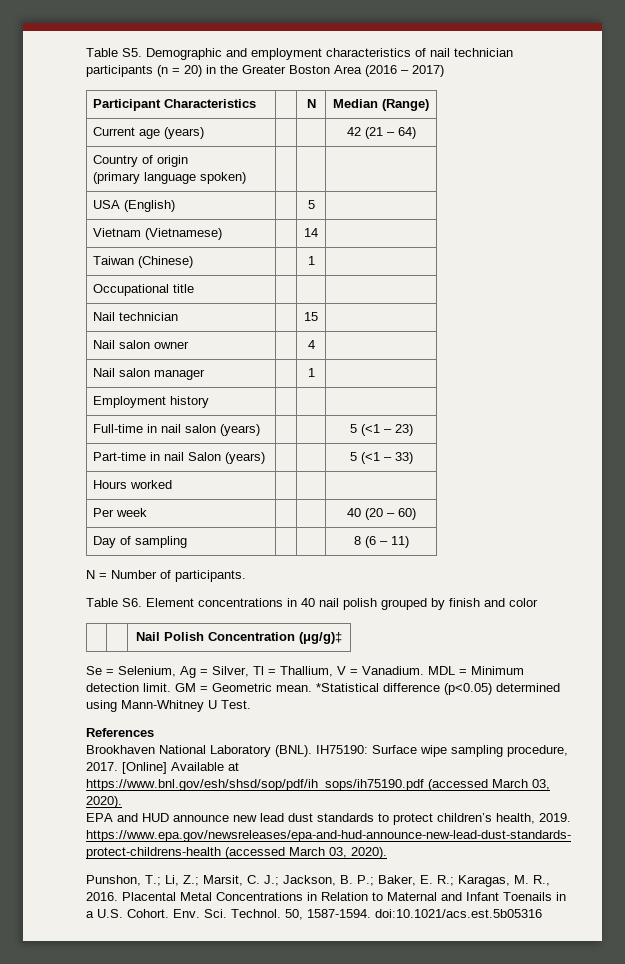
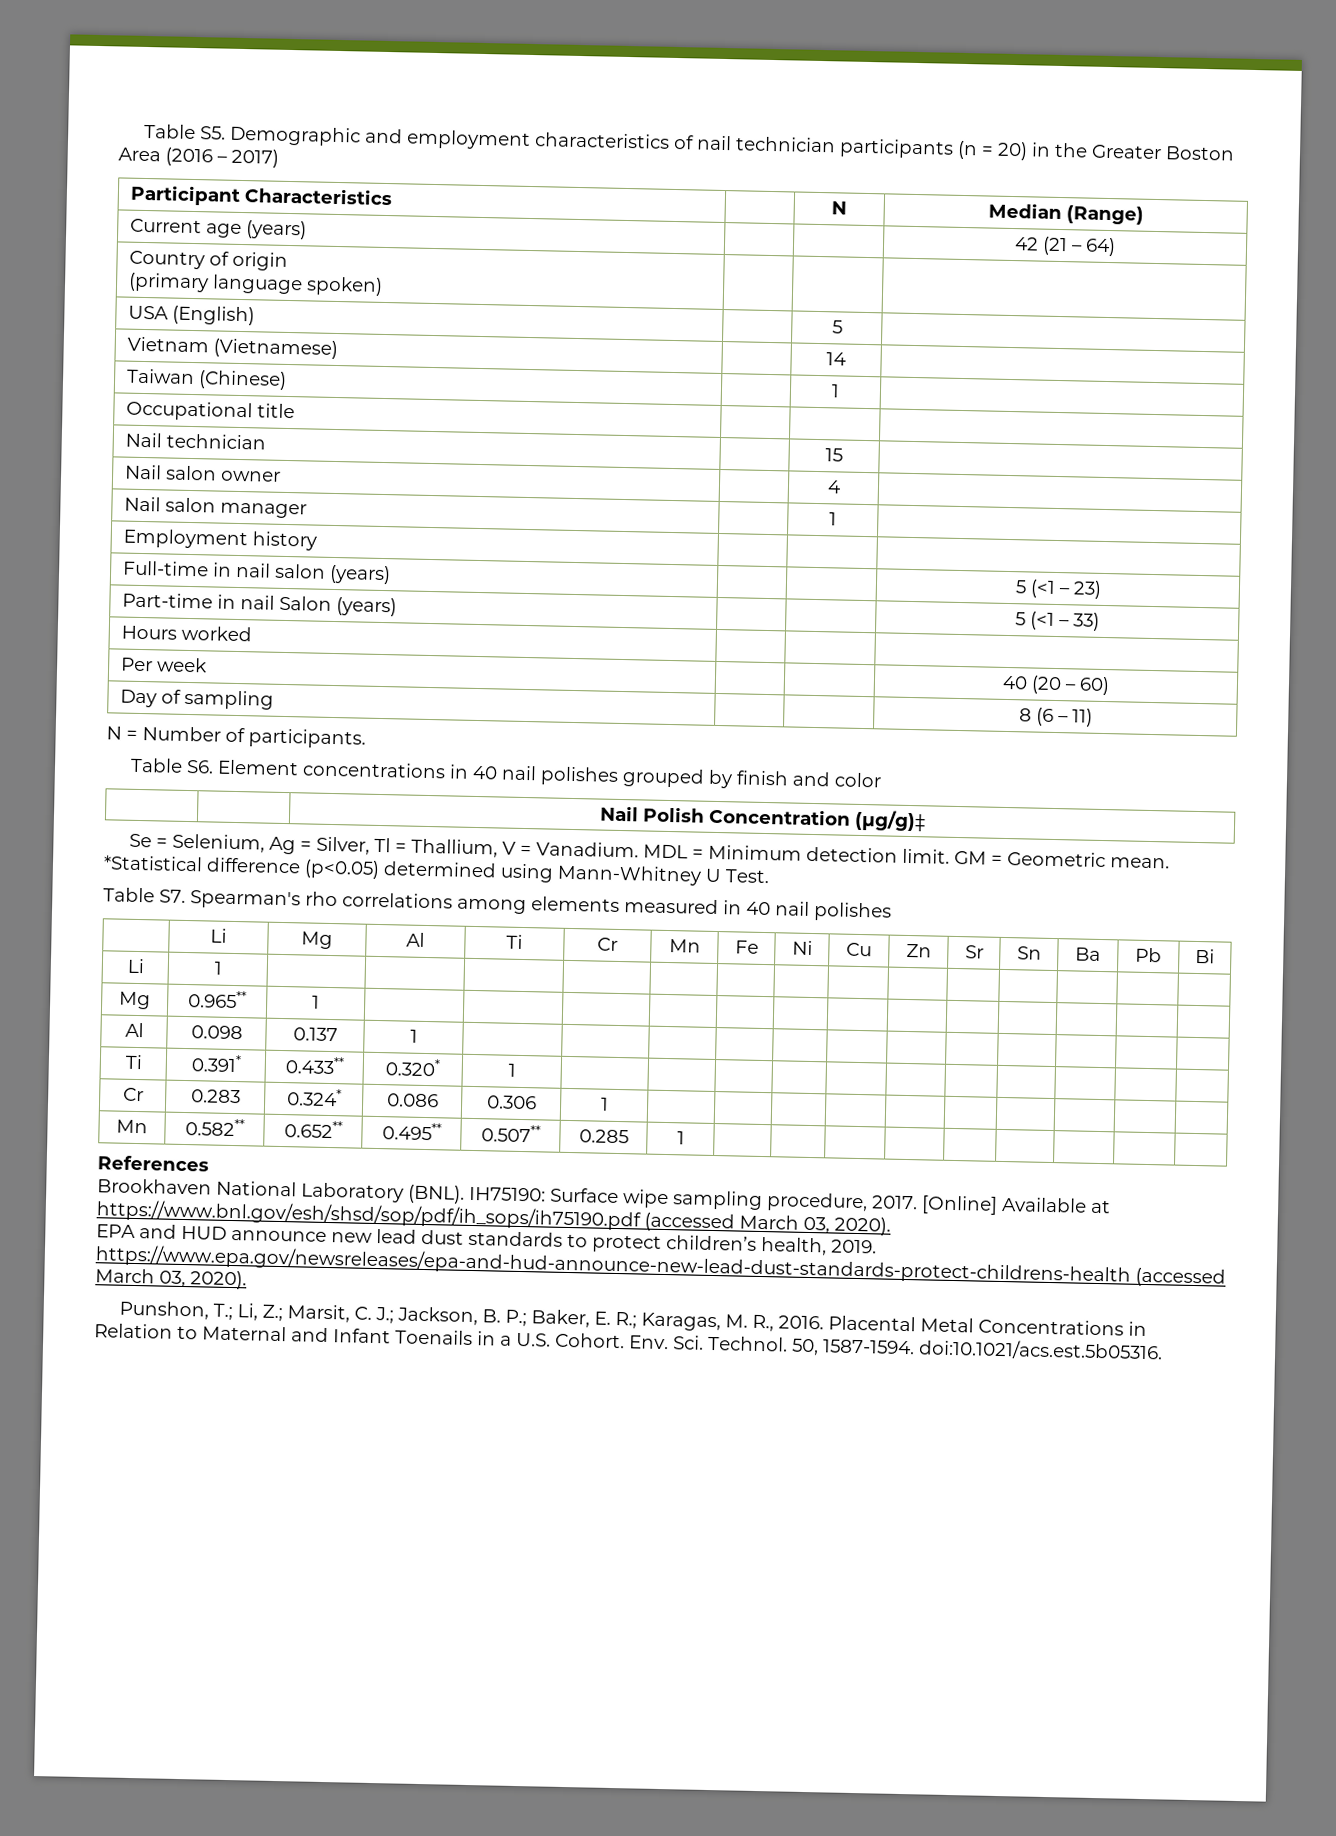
- Table S6. Element concentrations in 40 nail polish grouped by finish and color
+ Table S6. Element concentrations in 40 nail polishes grouped by finish and color
+ Table S7. Spearman's rho correlations among elements measured in 40 nail polishes
+ | Li | Mg | Al | Ti | Cr | Mn | Fe | Ni | Cu | Zn | Sr | Sn | Ba | Pb | Bi
+ Li | 1 | | | | | | | | | | | | | |
+ Mg | 0.965** | 1 | | | | | | | | | | | | |
+ Al | 0.098 | 0.137 | 1 | | | | | | | | | | | |
+ Ti | 0.391* | 0.433** | 0.320* | 1 | | | | | | | | | | |
+ Cr | 0.283 | 0.324* | 0.086 | 0.306 | 1 | | | | | | | | | |
+ Mn | 0.582** | 0.652** | 0.495** | 0.507** | 0.285 | 1 | | | | | | | | |
- 50, 1587-1594. doi:10.1021/acs.est.5b05316
+ 50, 1587-1594. doi:10.1021/acs.est.5b05316.

